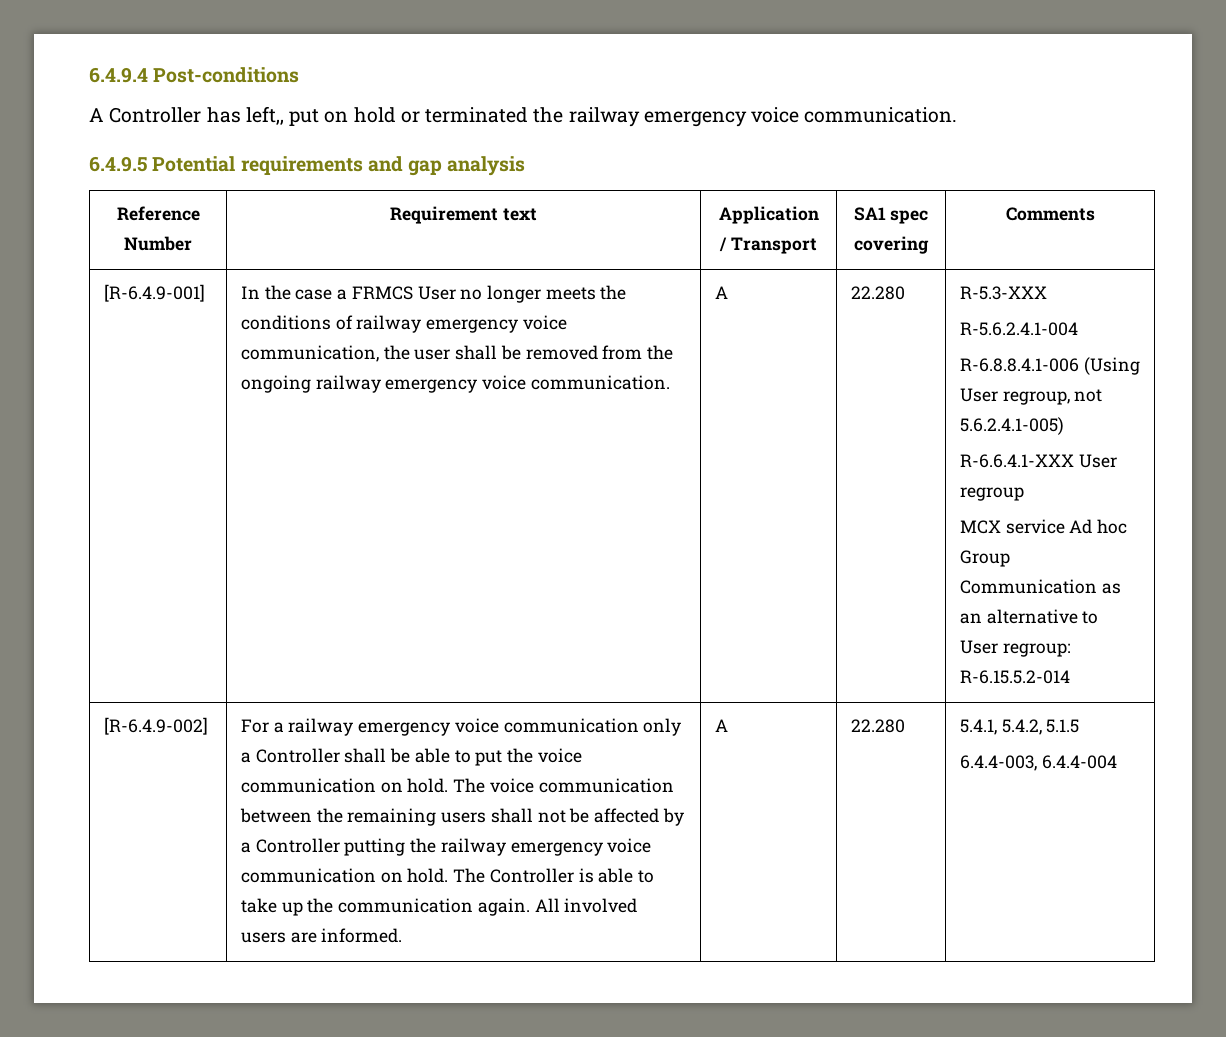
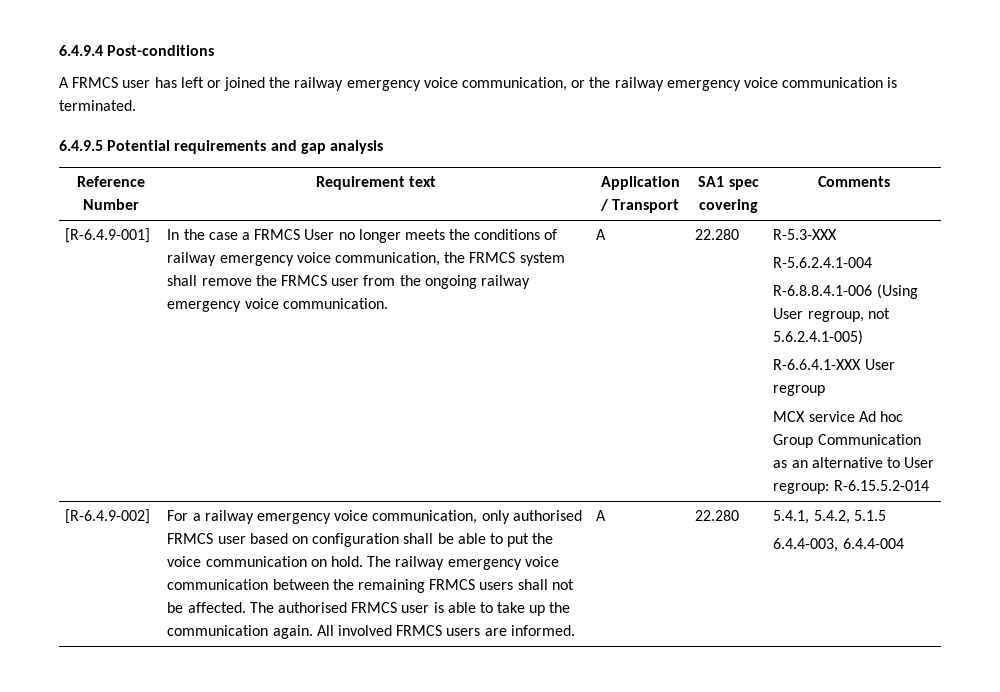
- A Controller has left,, put on hold or terminated the railway emergency voice communication.
+ A FRMCS user has left or joined the railway emergency voice communication, or the railway emergency voice communication is terminated.
- In the case a FRMCS User no longer meets the conditions of railway emergency voice communication, the user shall be removed from the ongoing railway emergency voice communication.
+ In the case a FRMCS User no longer meets the conditions of railway emergency voice communication, the FRMCS system shall remove the FRMCS user from the ongoing railway emergency voice communication.
- For a railway emergency voice communication only a Controller shall be able to put the voice communication on hold.
+ For a railway emergency voice communication, only authorised FRMCS user based on configuration shall be able to put the voice communication on hold.
- The voice communication between the remaining users shall not be affected by a Controller putting the railway emergency voice communication on hold. The Controller is able to take up the communication again.
+ The railway emergency voice communication between the remaining FRMCS users shall not be affected. The authorised FRMCS user is able to take up the communication again.
- All involved users are informed.
+ All involved FRMCS users are informed.

